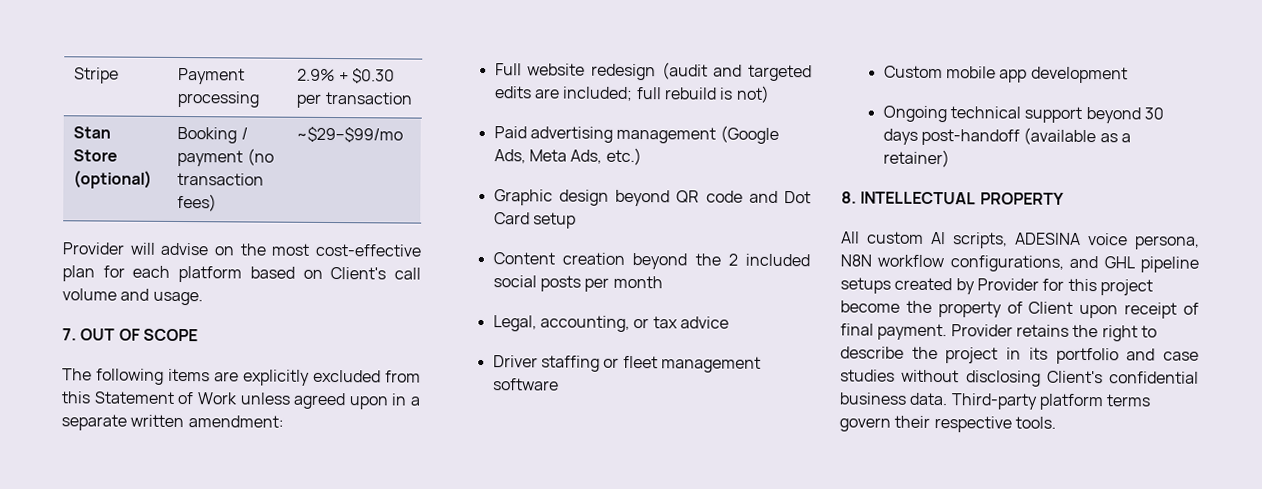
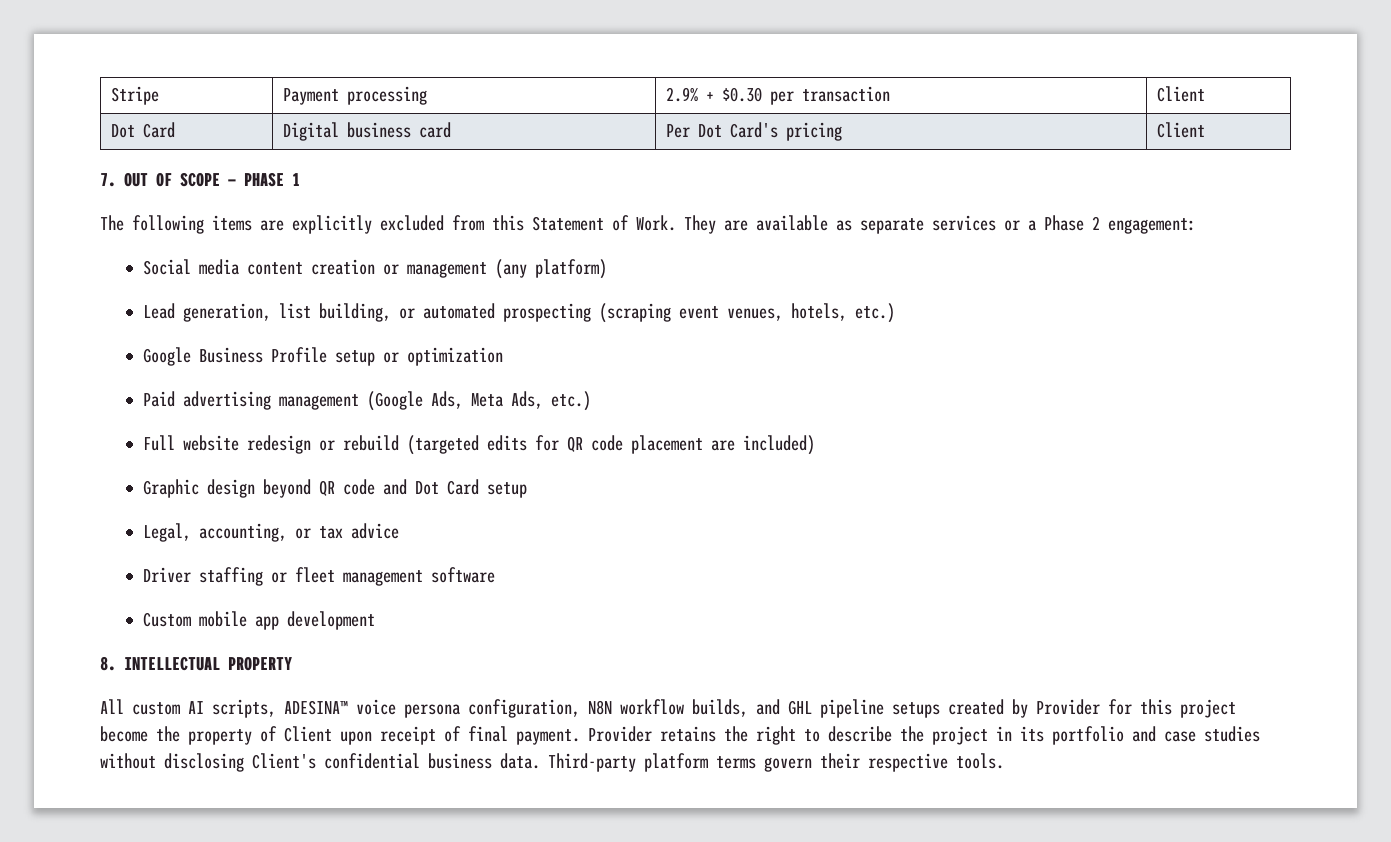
- Stripe | Payment processing | 2.9% + $0.30 per transaction
- Stan Store (optional) | Booking / payment (no transaction fees) | ~$29–$99/mo
- Provider will advise on the most cost-effective plan for each platform based on Client's call volume and usage.
+ Stripe | Payment processing | 2.9% + $0.30 per transaction | Client
+ Dot Card | Digital business card | Per Dot Card's pricing | Client
- 7. OUT OF SCOPE
+ 7. OUT OF SCOPE — PHASE 1
- The following items are explicitly excluded from this Statement of Work unless agreed upon in a separate written amendment:
- Full website redesign (audit and targeted edits are included; full rebuild is not)
+ The following items are explicitly excluded from this Statement of Work. They are available as separate services or a Phase 2 engagement:
+ Social media content creation or management (any platform)
+ Lead generation, list building, or automated prospecting (scraping event venues, hotels, etc.)
+ Google Business Profile setup or optimization
+ Full website redesign or rebuild (targeted edits for QR code placement are included)
- Content creation beyond the 2 included social posts per month
- Ongoing technical support beyond 30 days post-handoff (available as a retainer)
- All custom AI scripts, ADESINA voice persona, N8N workflow configurations, and GHL pipeline setups created by Provider for this project become the property of Client upon receipt of final payment.
+ All custom AI scripts, ADESINA™ voice persona configuration, N8N workflow builds, and GHL pipeline setups created by Provider for this project become the property of Client upon receipt of final payment.

